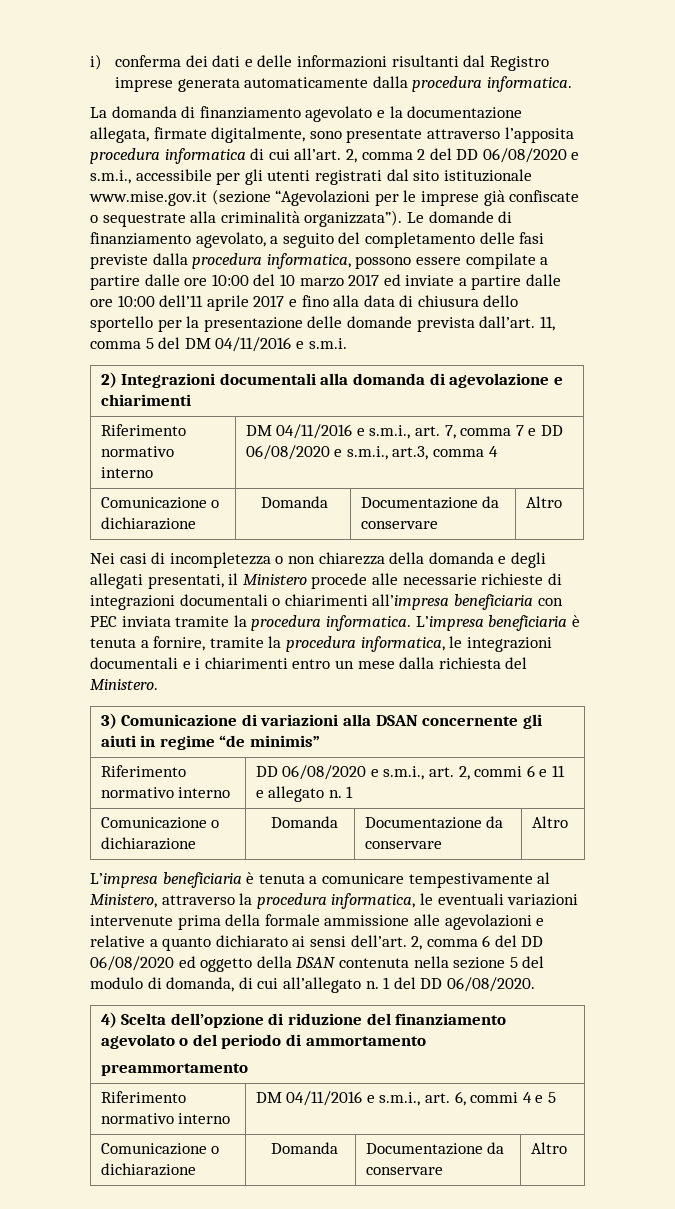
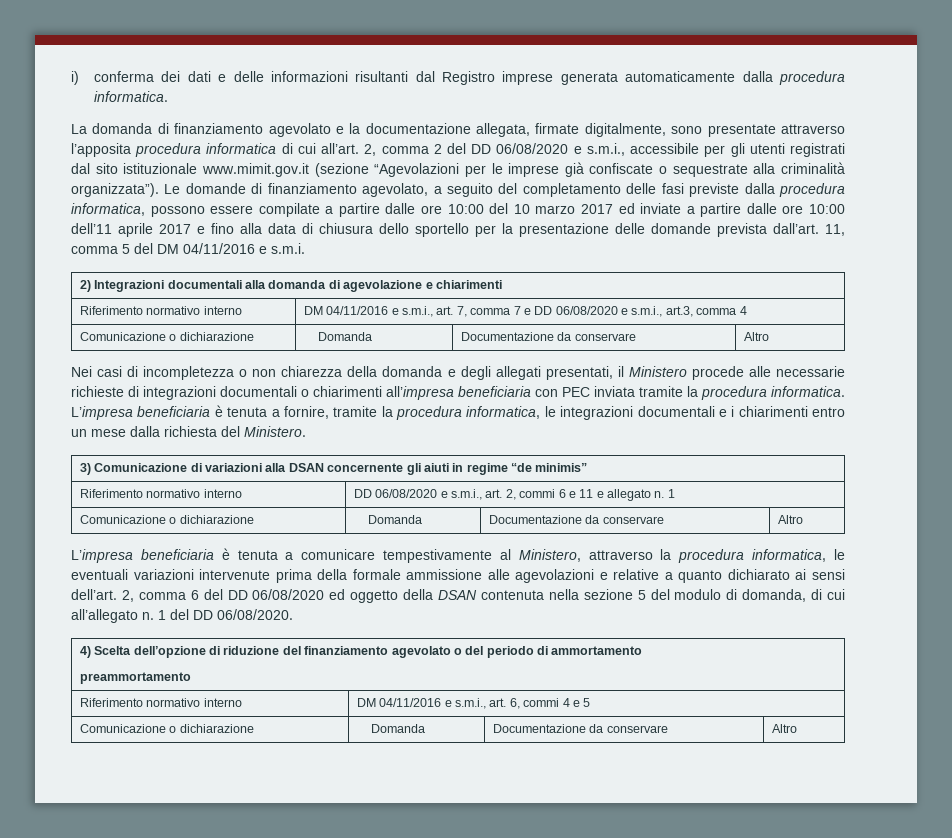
- 2, comma 2 del DD 06/08/2020 e s.m.i., accessibile per gli utenti registrati dal sito istituzionale www.mise.gov.it (sezione “Agevolazioni per le imprese già confiscate o sequestrate alla criminalità organizzata”).
+ 2, comma 2 del DD 06/08/2020 e s.m.i., accessibile per gli utenti registrati dal sito istituzionale www.mimit.gov.it (sezione “Agevolazioni per le imprese già confiscate o sequestrate alla criminalità organizzata”).

